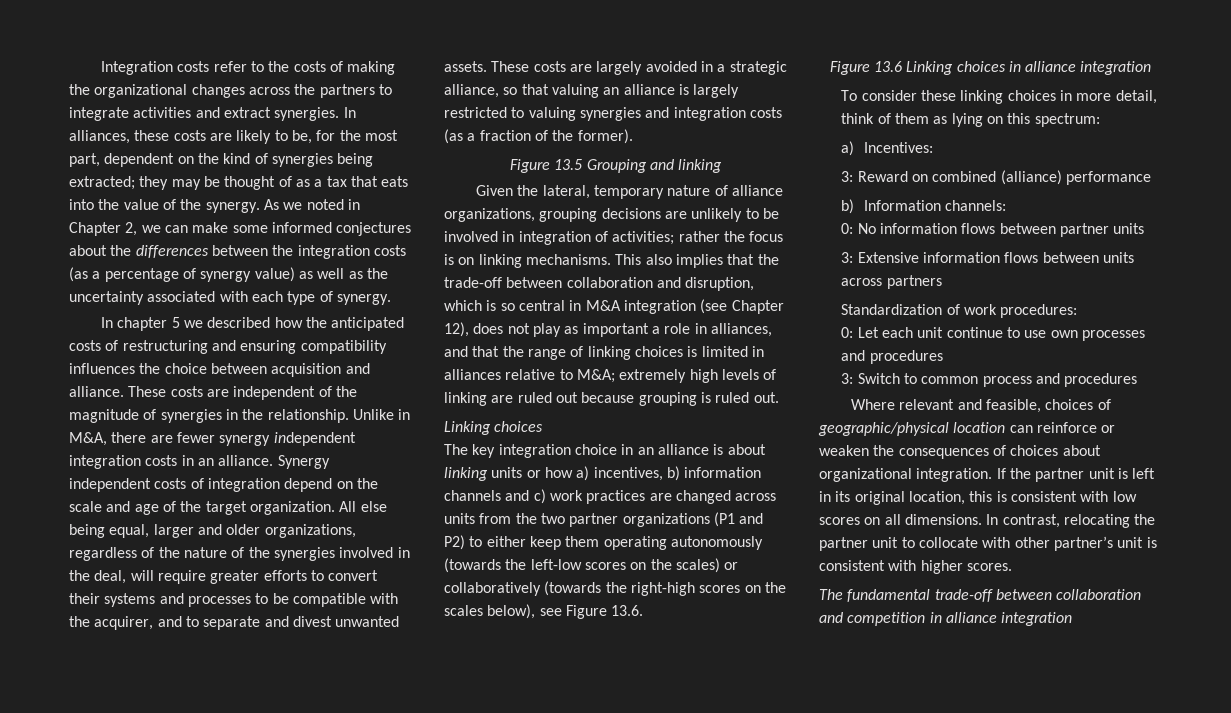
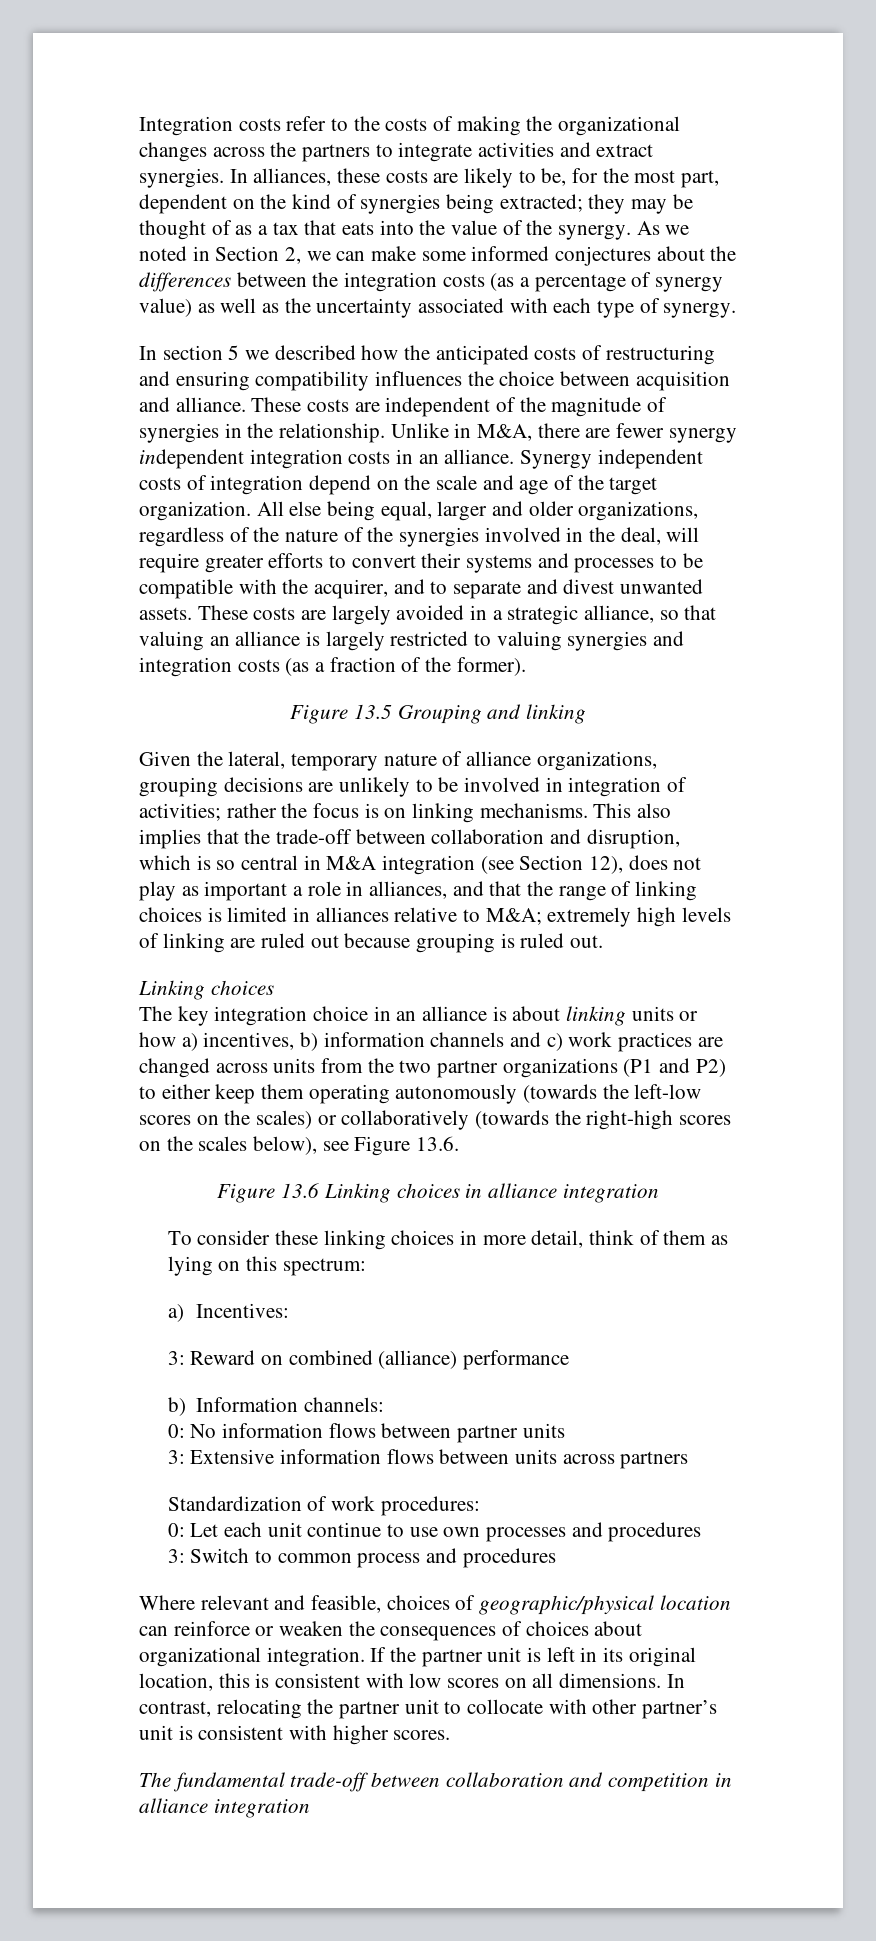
- As we noted in Chapter 2, we can make some informed conjectures about the differences between the integration costs (as a percentage of synergy value) as well as the uncertainty associated with each type of synergy.
+ As we noted in Section 2, we can make some informed conjectures about the differences between the integration costs (as a percentage of synergy value) as well as the uncertainty associated with each type of synergy.
- In chapter 5 we described how the anticipated costs of restructuring and ensuring compatibility influences the choice between acquisition and alliance.
+ In section 5 we described how the anticipated costs of restructuring and ensuring compatibility influences the choice between acquisition and alliance.
- This also implies that the trade-off between collaboration and disruption, which is so central in M&A integration (see Chapter 12), does not play as important a role in alliances, and that the range of linking choices is limited in alliances relative to M&A; extremely high levels of linking are ruled out because grouping is ruled out.
+ This also implies that the trade-off between collaboration and disruption, which is so central in M&A integration (see Section 12), does not play as important a role in alliances, and that the range of linking choices is limited in alliances relative to M&A; extremely high levels of linking are ruled out because grouping is ruled out.

